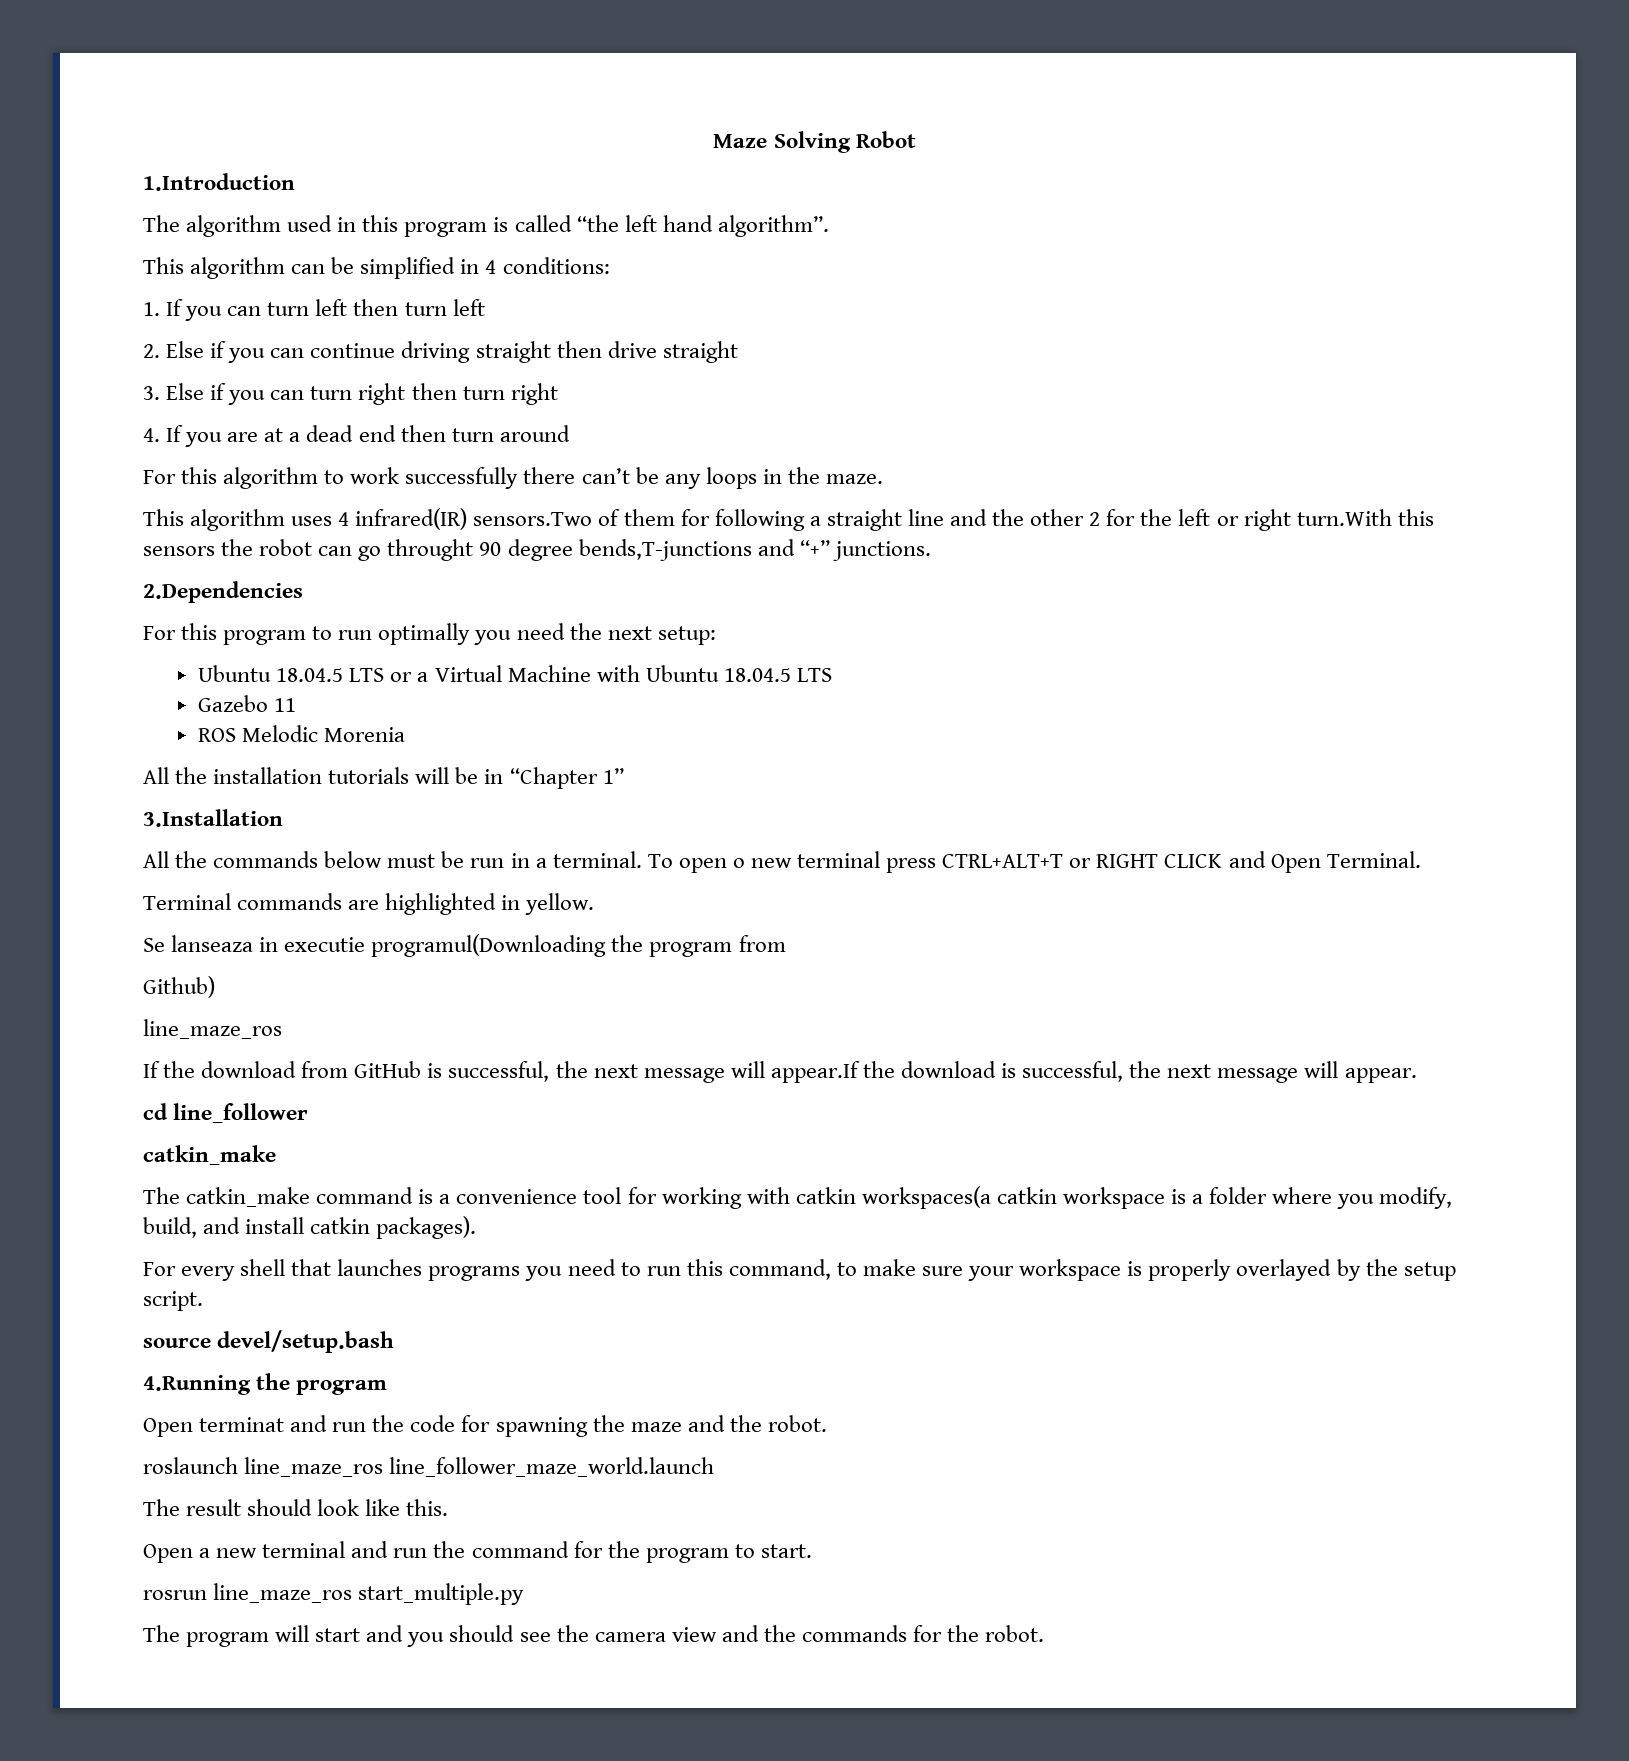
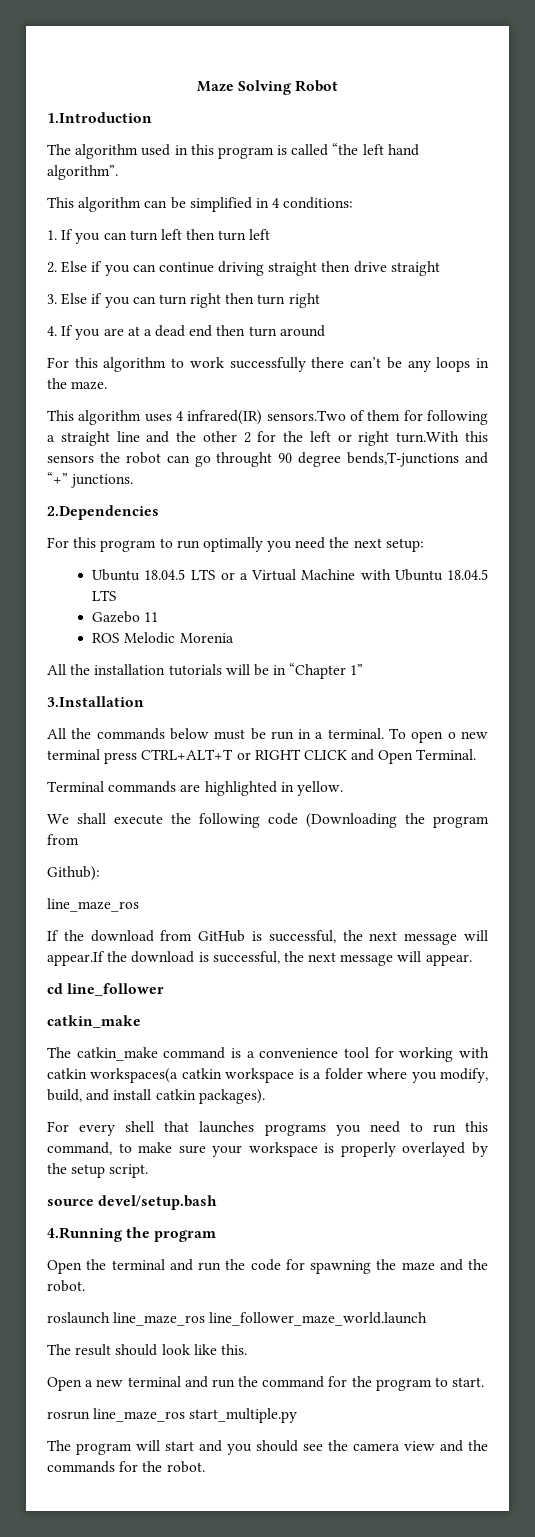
- Se lanseaza in executie programul(Downloading the program from
+ We shall execute the following code (Downloading the program from
- Github)
+ Github):
- Open terminat and run the code for spawning the maze and the robot.
+ Open the terminal and run the code for spawning the maze and the robot.

